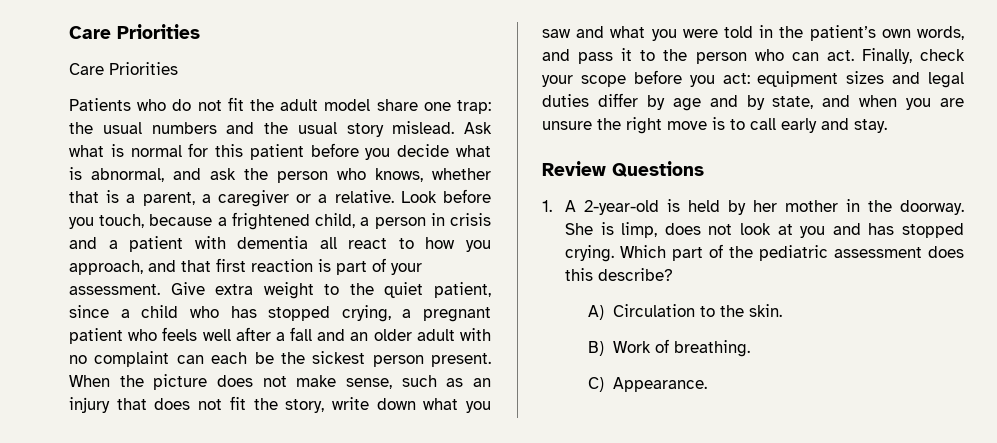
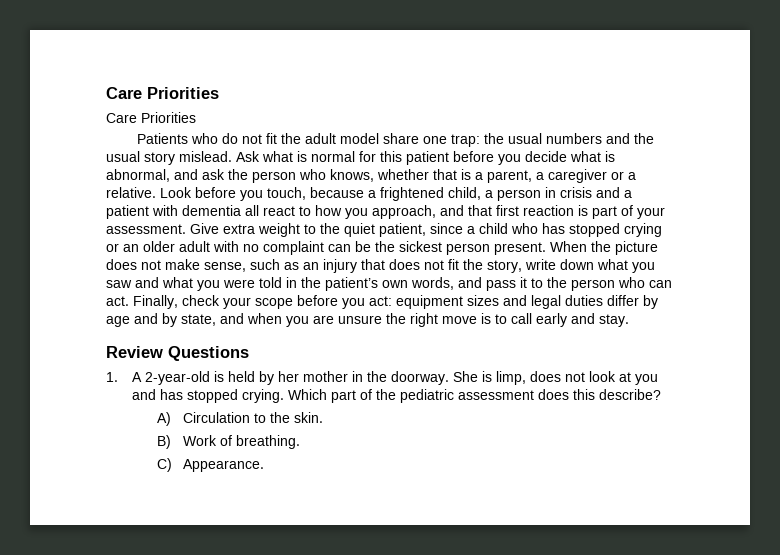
- Give extra weight to the quiet patient, since a child who has stopped crying, a pregnant patient who feels well after a fall and an older adult with no complaint can each be the sickest person present.
+ Give extra weight to the quiet patient, since a child who has stopped crying or an older adult with no complaint can be the sickest person present.

